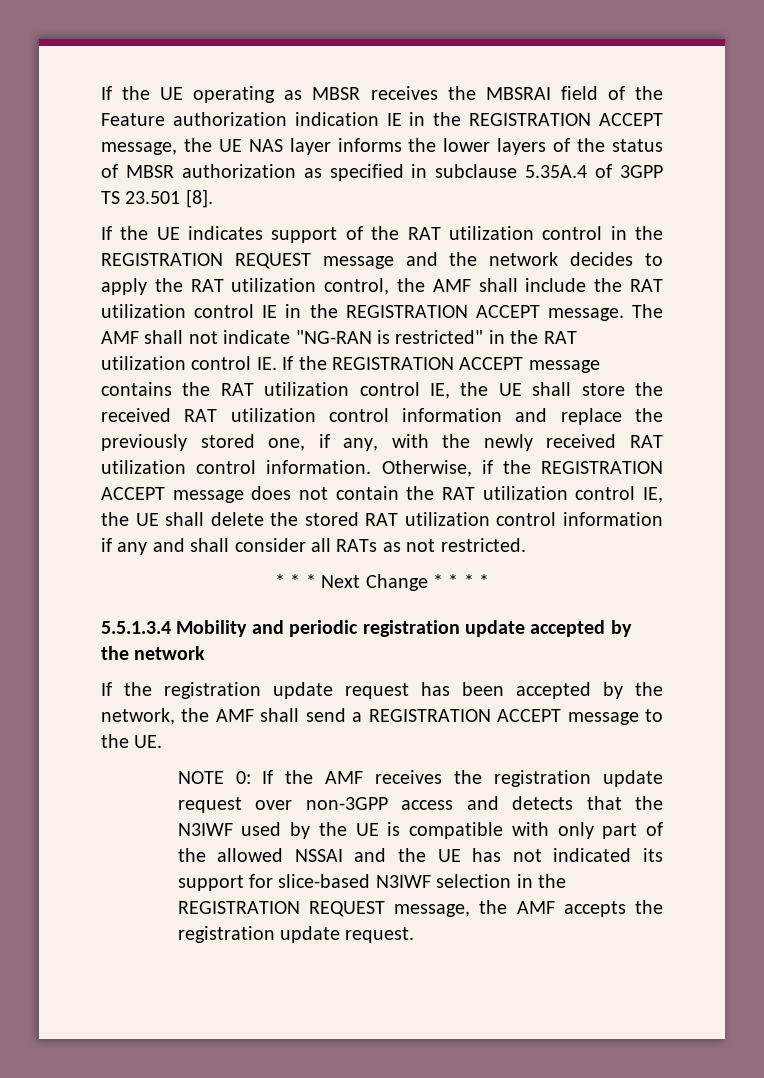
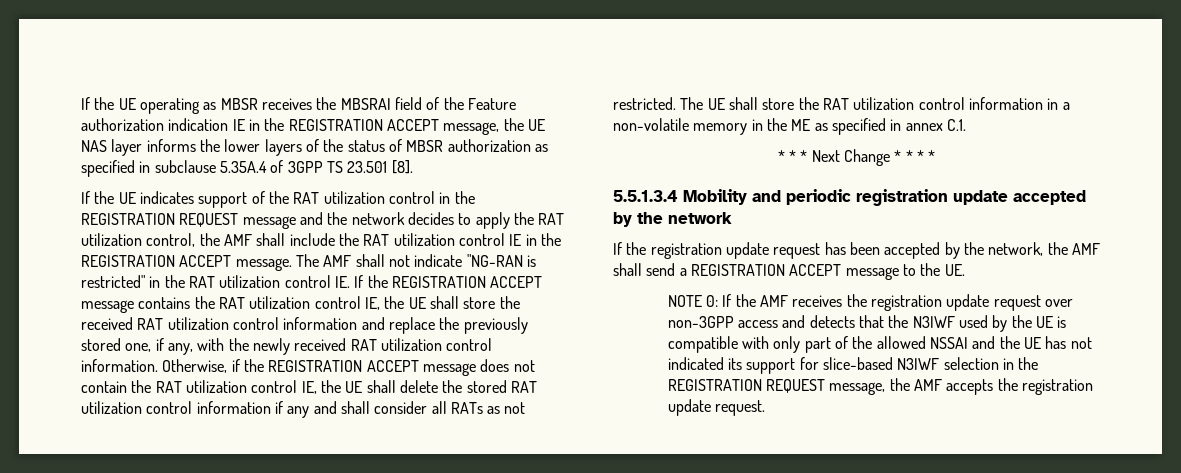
+ The UE shall store the RAT utilization control information in a non-volatile memory in the ME as specified in annex C.1.

